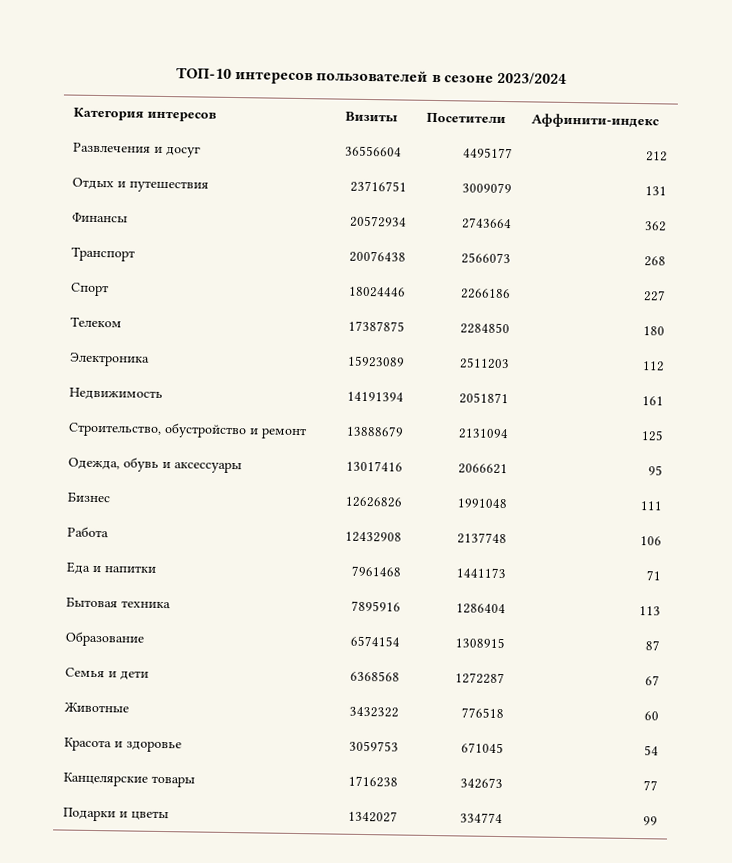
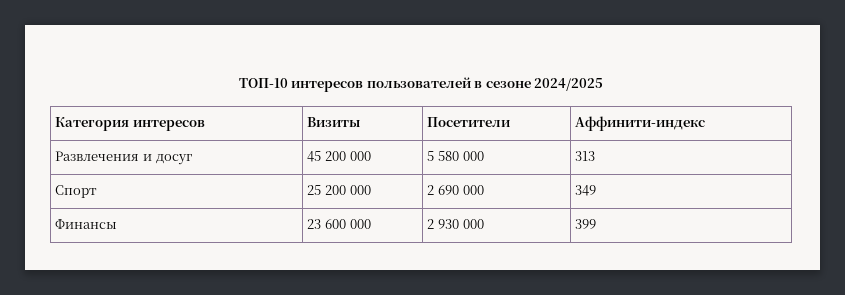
- ТОП-10 интересов пользователей в сезоне 2023/2024
+ ТОП-10 интересов пользователей в сезоне 2024/2025
- Развлечения и досуг | 36556604 | 4495177 | 212
- Отдых и путешествия | 23716751 | 3009079 | 131
- Финансы | 20572934 | 2743664 | 362
- Транспорт | 20076438 | 2566073 | 268
- Спорт | 18024446 | 2266186 | 227
- Телеком | 17387875 | 2284850 | 180
- Электроника | 15923089 | 2511203 | 112
- Недвижимость | 14191394 | 2051871 | 161
- Строительство, обустройство и ремонт | 13888679 | 2131094 | 125
- Одежда, обувь и аксессуары | 13017416 | 2066621 | 95
- Бизнес | 12626826 | 1991048 | 111
- Работа | 12432908 | 2137748 | 106
- Еда и напитки | 7961468 | 1441173 | 71
- Бытовая техника | 7895916 | 1286404 | 113
- Образование | 6574154 | 1308915 | 87
- Семья и дети | 6368568 | 1272287 | 67
- Животные | 3432322 | 776518 | 60
- Красота и здоровье | 3059753 | 671045 | 54
- Канцелярские товары | 1716238 | 342673 | 77
- Подарки и цветы | 1342027 | 334774 | 99
+ Развлечения и досуг | 45 200 000 | 5 580 000 | 313
+ Спорт | 25 200 000 | 2 690 000 | 349
+ Финансы | 23 600 000 | 2 930 000 | 399

